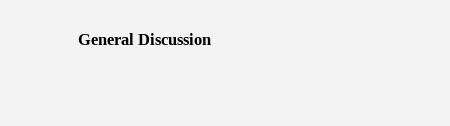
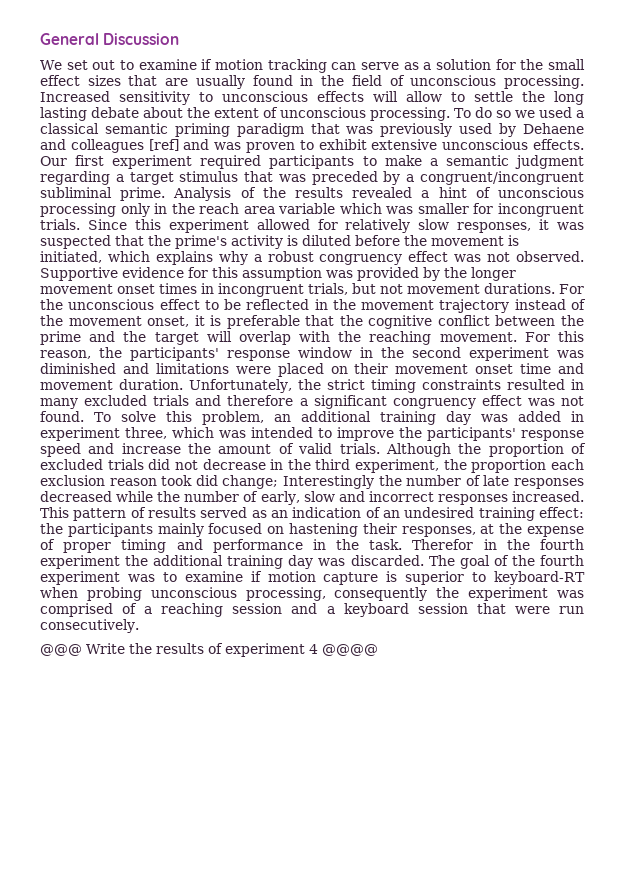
+ We set out to examine if motion tracking can serve as a solution for the small effect sizes that are usually found in the field of unconscious processing. Increased sensitivity to unconscious effects will allow to settle the long lasting debate about the extent of unconscious processing. To do so we used a classical semantic priming paradigm that was previously used by Dehaene and colleagues [ref] and was proven to exhibit extensive unconscious effects. Our first experiment required participants to make a semantic judgment regarding a target stimulus that was preceded by a congruent/incongruent subliminal prime. Analysis of the results revealed a hint of unconscious processing only in the reach area variable which was smaller for incongruent trials. Since this experiment allowed for relatively slow responses, it was suspected that the prime's activity is diluted before the movement is initiated, which explains why a robust congruency effect was not observed. Supportive evidence for this assumption was provided by the longer movement onset times in incongruent trials, but not movement durations. For the unconscious effect to be reflected in the movement trajectory instead of the movement onset, it is preferable that the cognitive conflict between the prime and the target will overlap with the reaching movement. For this reason, the participants' response window in the second experiment was diminished and limitations were placed on their movement onset time and movement duration. Unfortunately, the strict timing constraints resulted in many excluded trials and therefore a significant congruency effect was not found. To solve this problem, an additional training day was added in experiment three, which was intended to improve the participants' response speed and increase the amount of valid trials. Although the proportion of excluded trials did not decrease in the third experiment, the proportion each exclusion reason took did change; Interestingly the number of late responses decreased while the number of early, slow and incorrect responses increased. This pattern of results served as an indication of an undesired training effect: the participants mainly focused on hastening their responses, at the expense of proper timing and performance in the task. Therefor in the fourth experiment the additional training day was discarded. The goal of the fourth experiment was to examine if motion capture is superior to keyboard-RT when probing unconscious processing, consequently the experiment was comprised of a reaching session and a keyboard session that were run consecutively.
+ @@@ Write the results of experiment 4 @@@@

